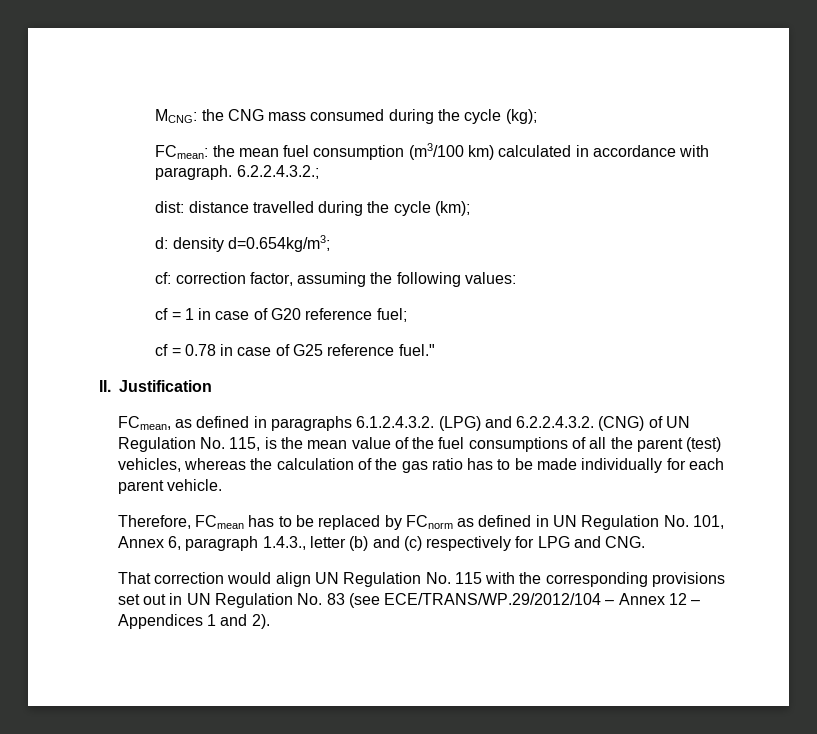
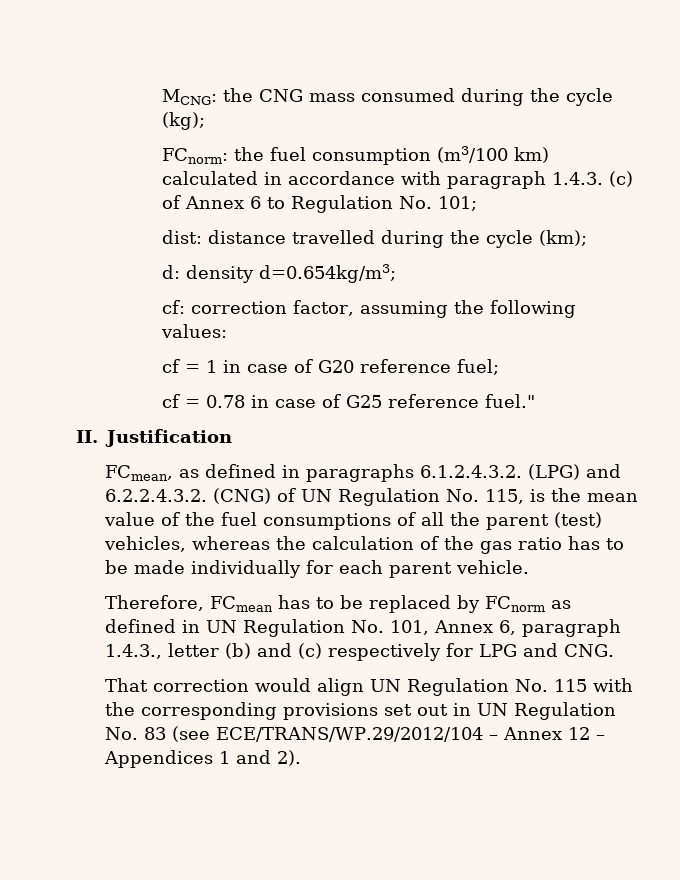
- FCmean: the mean fuel consumption (m3/100 km) calculated in accordance with paragraph. 6.2.2.4.3.2.;
+ FCnorm: the fuel consumption (m3/100 km) calculated in accordance with paragraph 1.4.3. (c) of Annex 6 to Regulation No. 101;

